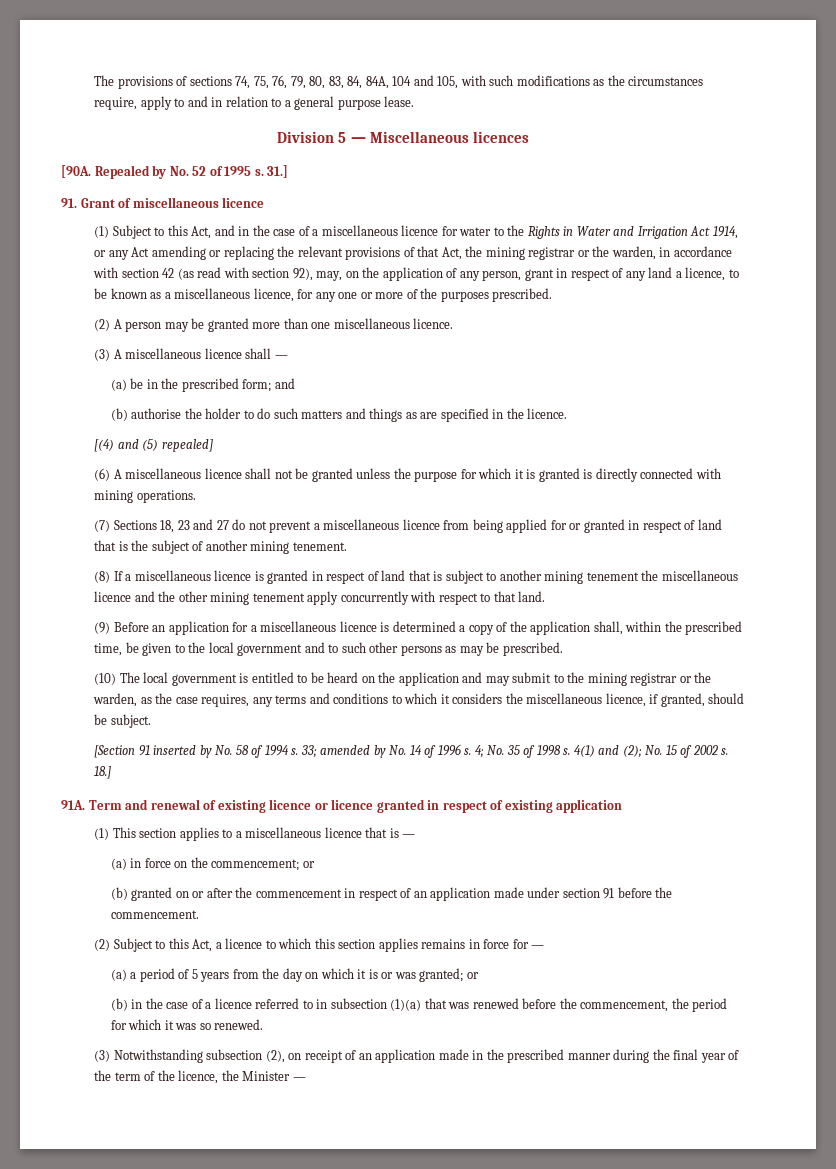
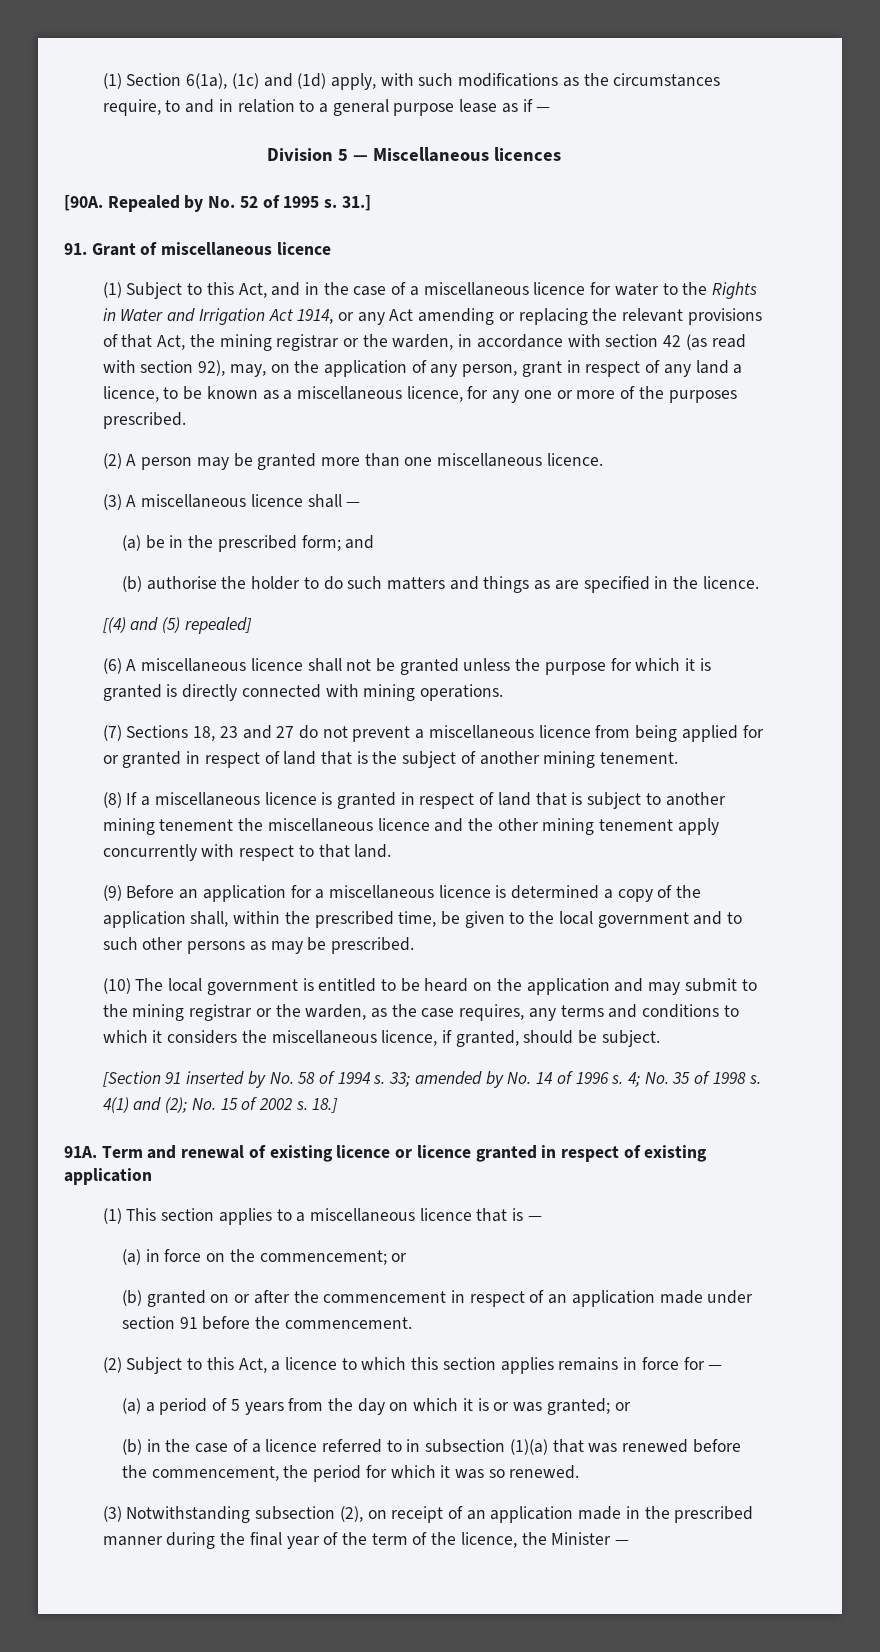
- The provisions of sections 74, 75, 76, 79, 80, 83, 84, 84A, 104 and 105, with such modifications as the circumstances require, apply to and in relation to a general purpose lease.
+ (1) Section 6(1a), (1c) and (1d) apply, with such modifications as the circumstances require, to and in relation to a general purpose lease as if —

